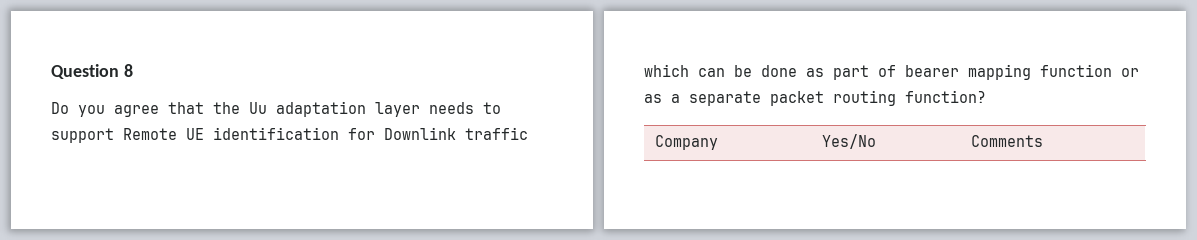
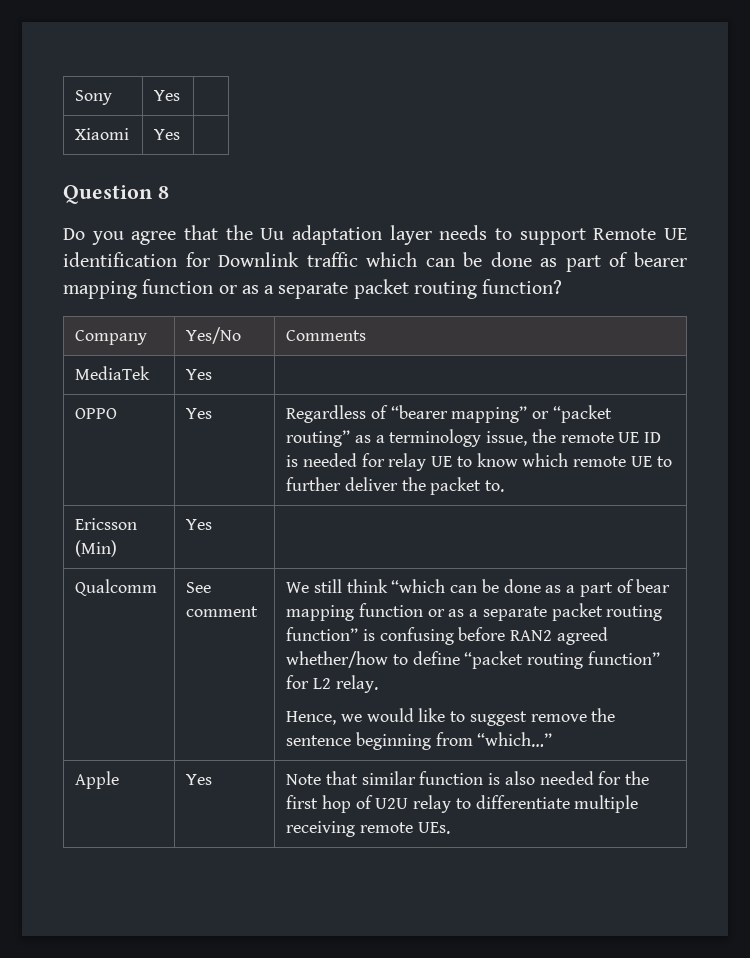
+ Sony | Yes |
+ Xiaomi | Yes |
+ MediaTek | Yes |
+ OPPO | Yes | Regardless of “bearer mapping” or “packet routing” as a terminology issue, the remote UE ID is needed for relay UE to know which remote UE to further deliver the packet to.
+ Ericsson (Min) | Yes |
+ Qualcomm | See comment | We still think “which can be done as a part of bear mapping function or as a separate packet routing function” is confusing before RAN2 agreed whether/how to define “packet routing function” for L2 relay.
+ Hence, we would like to suggest remove the sentence beginning from “which…”
+ Apple | Yes | Note that similar function is also needed for the first hop of U2U relay to differentiate multiple receiving remote UEs.

